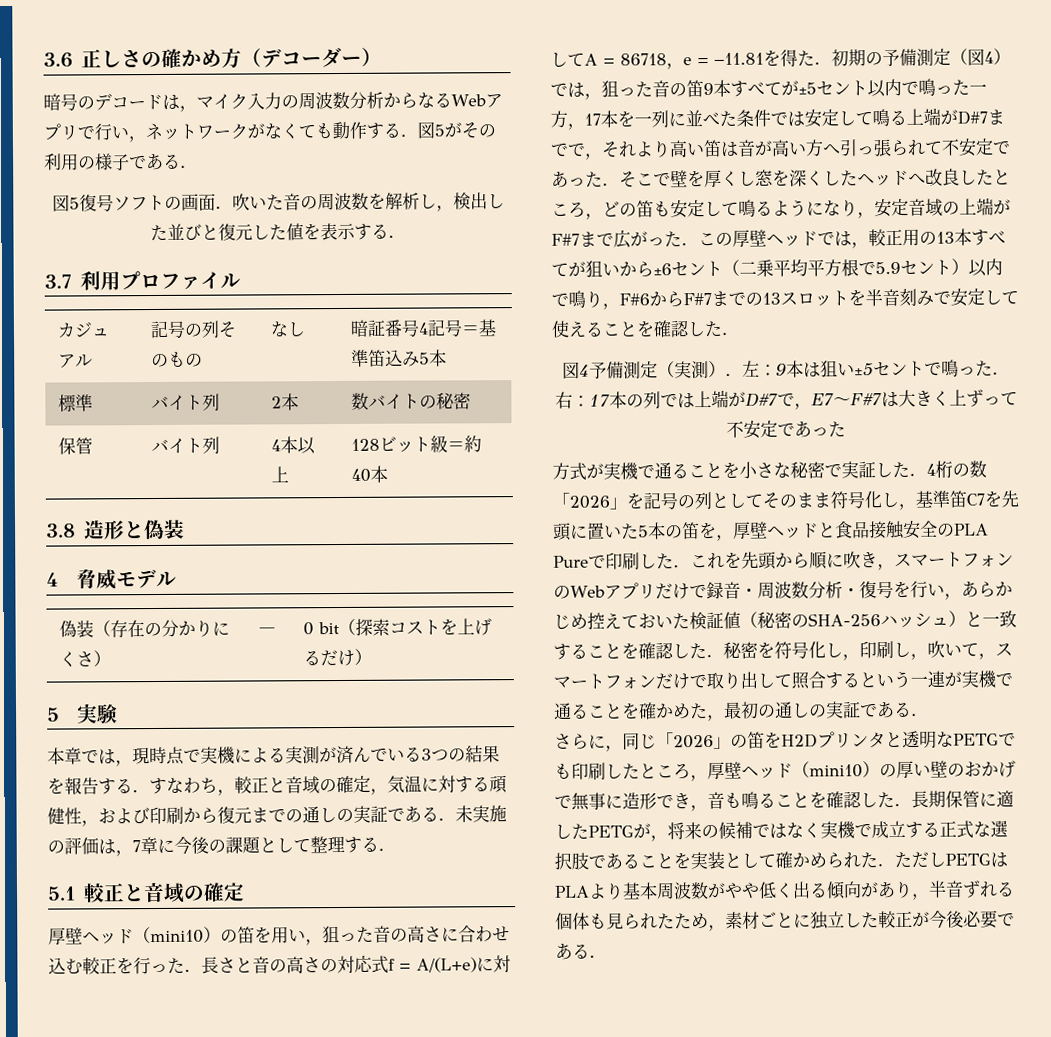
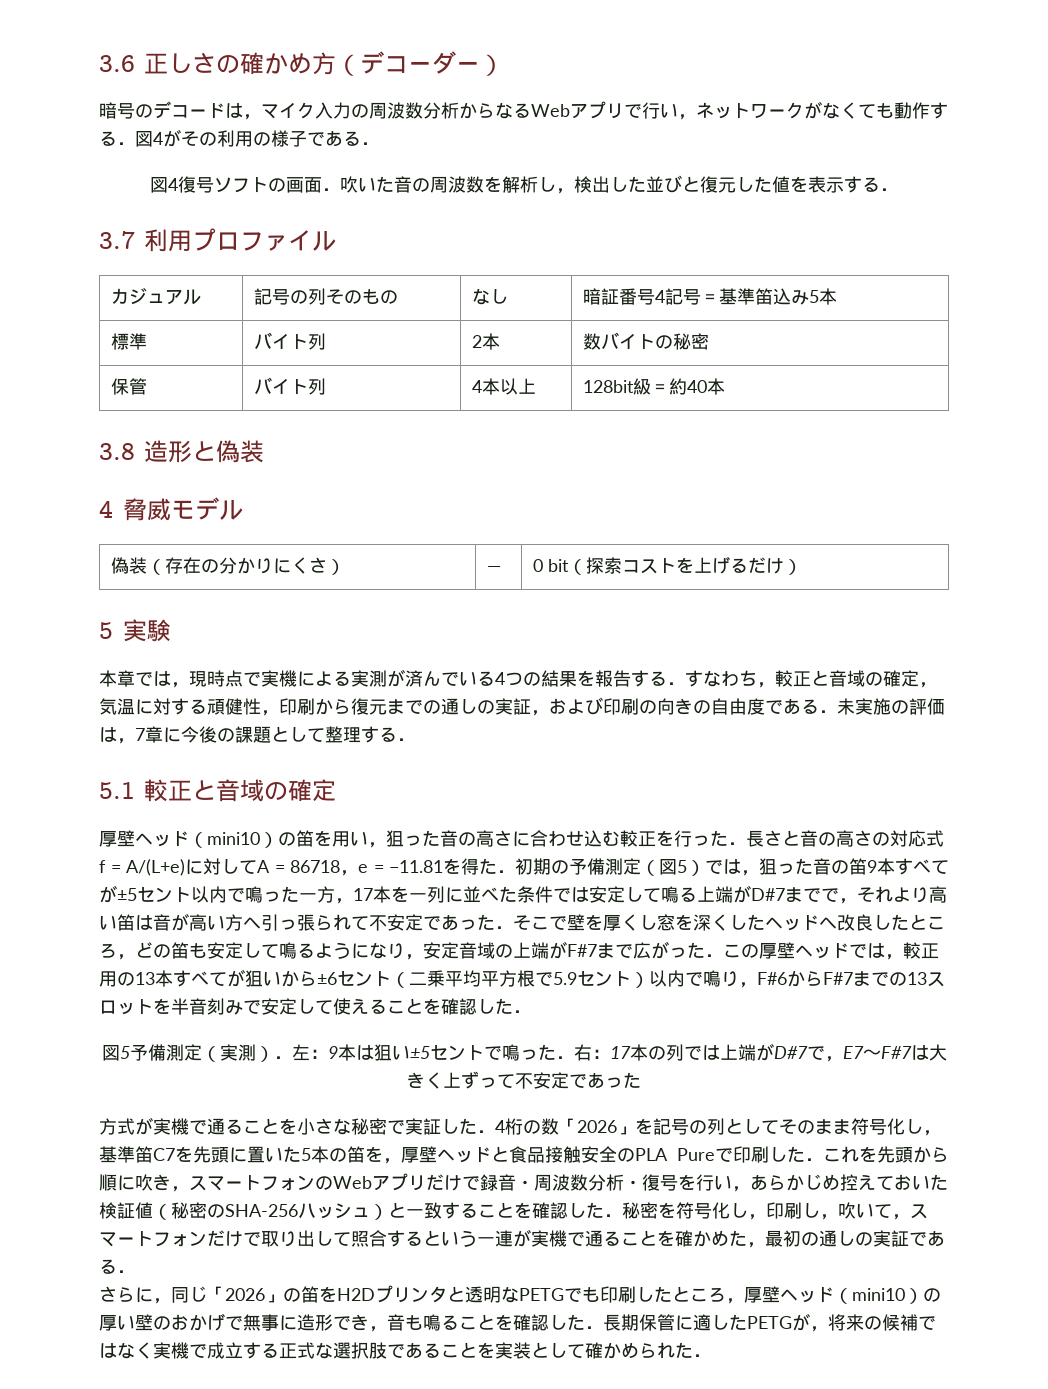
- 暗号のデコードは，マイク入力の周波数分析からなるWebアプリで行い，ネットワークがなくても動作する．図5がその利用の様子である．
+ 暗号のデコードは，マイク入力の周波数分析からなるWebアプリで行い，ネットワークがなくても動作する．図4がその利用の様子である．
- 図5復号ソフトの画面．吹いた音の周波数を解析し，検出した並びと復元した値を表示する．
+ 図4復号ソフトの画面．吹いた音の周波数を解析し，検出した並びと復元した値を表示する．
- 保管 | バイト列 | 4本以上 | 128ビット級＝約40本
+ 保管 | バイト列 | 4本以上 | 128bit級＝約40本
- 本章では，現時点で実機による実測が済んでいる3つの結果を報告する．すなわち，較正と音域の確定，気温に対する頑健性，および印刷から復元までの通しの実証である．未実施の評価は，7章に今後の課題として整理する．
+ 本章では，現時点で実機による実測が済んでいる4つの結果を報告する．すなわち，較正と音域の確定，気温に対する頑健性，印刷から復元までの通しの実証，および印刷の向きの自由度である．未実施の評価は，7章に今後の課題として整理する．
- 厚壁ヘッド（mini10）の笛を用い，狙った音の高さに合わせ込む較正を行った．長さと音の高さの対応式f = A/(L+e)に対してA = 86718，e = −11.81を得た．初期の予備測定（図4）では，狙った音の笛9本すべてが±5セント以内で鳴った一方，17本を一列に並べた条件では安定して鳴る上端がD#7までで，それより高い笛は音が高い方へ引っ張られて不安定であった．そこで壁を厚くし窓を深くしたヘッドへ改良したところ，どの笛も安定して鳴るようになり，安定音域の上端がF#7まで広がった．この厚壁ヘッドでは，較正用の13本すべてが狙いから±6セント（二乗平均平方根で5.9セント）以内で鳴り，F#6からF#7までの13スロットを半音刻みで安定して使えることを確認した．
+ 厚壁ヘッド（mini10）の笛を用い，狙った音の高さに合わせ込む較正を行った．長さと音の高さの対応式f = A/(L+e)に対してA = 86718，e = −11.81を得た．初期の予備測定（図5）では，狙った音の笛9本すべてが±5セント以内で鳴った一方，17本を一列に並べた条件では安定して鳴る上端がD#7までで，それより高い笛は音が高い方へ引っ張られて不安定であった．そこで壁を厚くし窓を深くしたヘッドへ改良したところ，どの笛も安定して鳴るようになり，安定音域の上端がF#7まで広がった．この厚壁ヘッドでは，較正用の13本すべてが狙いから±6セント（二乗平均平方根で5.9セント）以内で鳴り，F#6からF#7までの13スロットを半音刻みで安定して使えることを確認した．
- 図4予備測定（実測）．左：9本は狙い±5セントで鳴った．右：17本の列では上端がD#7で，E7〜F#7は大きく上ずって不安定であった
+ 図5予備測定（実測）．左：9本は狙い±5セントで鳴った．右：17本の列では上端がD#7で，E7〜F#7は大きく上ずって不安定であった
- さらに，同じ「2026」の笛をH2Dプリンタと透明なPETGでも印刷したところ，厚壁ヘッド（mini10）の厚い壁のおかげで無事に造形でき，音も鳴ることを確認した．長期保管に適したPETGが，将来の候補ではなく実機で成立する正式な選択肢であることを実装として確かめられた．ただしPETGはPLAより基本周波数がやや低く出る傾向があり，半音ずれる個体も見られたため，素材ごとに独立した較正が今後必要である．
+ さらに，同じ「2026」の笛をH2Dプリンタと透明なPETGでも印刷したところ，厚壁ヘッド（mini10）の厚い壁のおかげで無事に造形でき，音も鳴ることを確認した．長期保管に適したPETGが，将来の候補ではなく実機で成立する正式な選択肢であることを実装として確かめられた．

